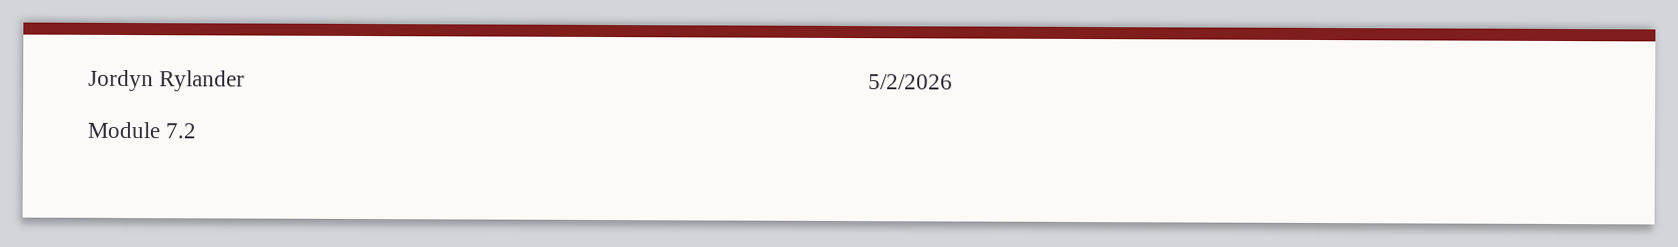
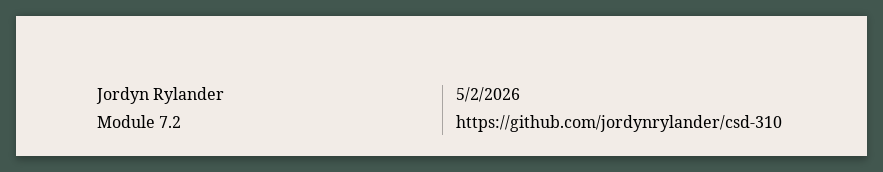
+ https://github.com/jordynrylander/csd-310

